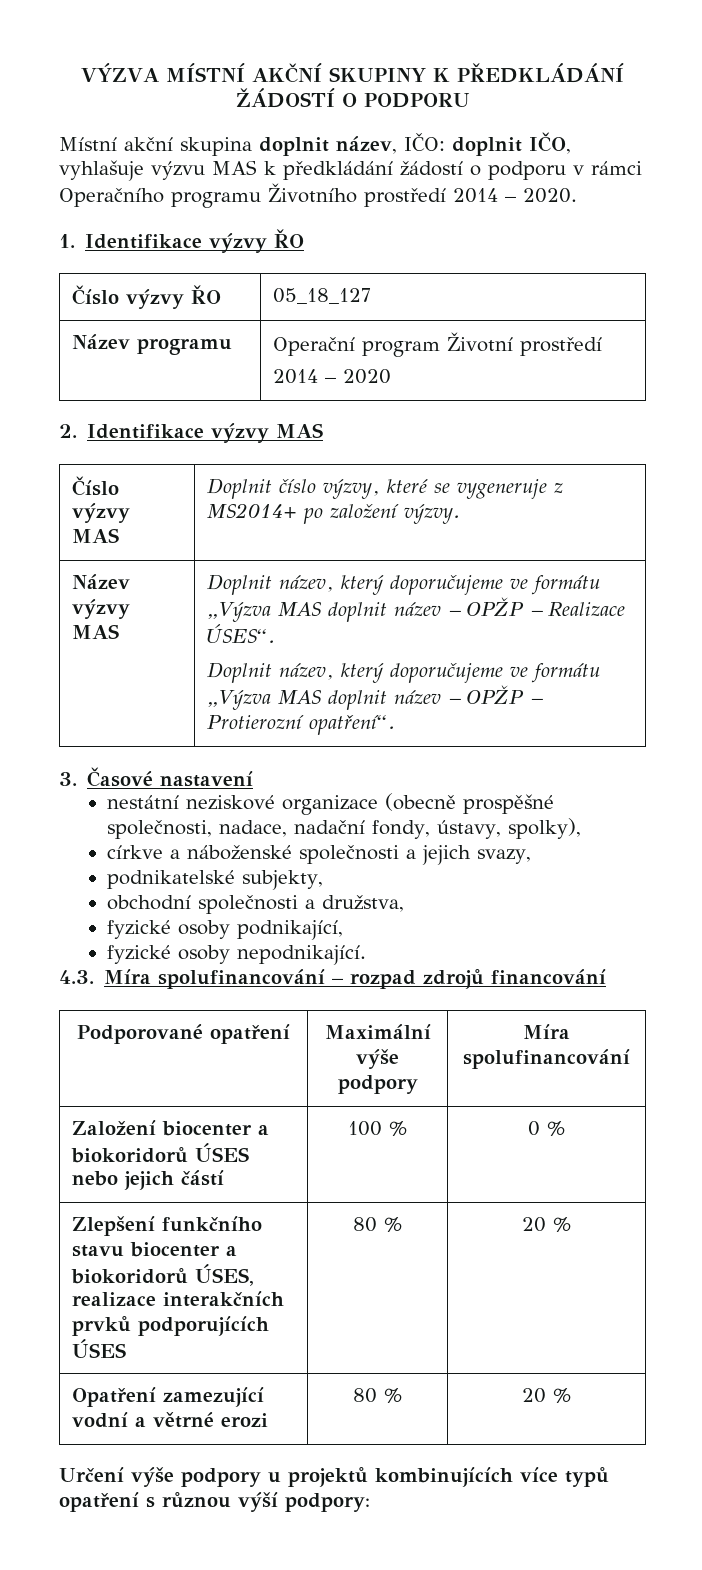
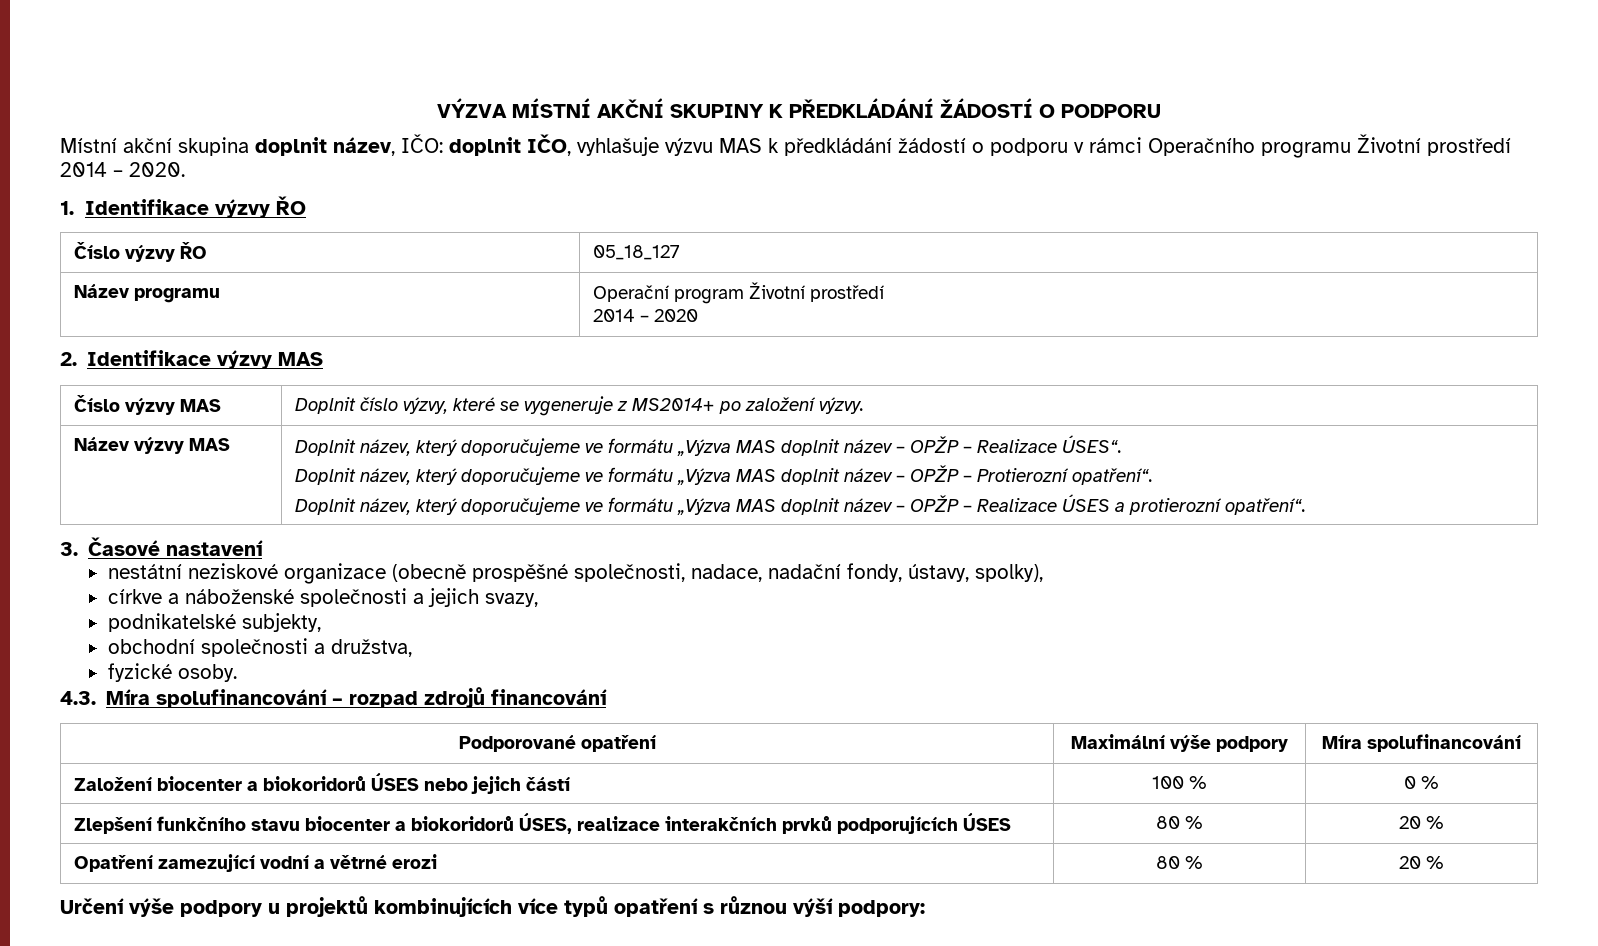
- Místní akční skupina doplnit název, IČO: doplnit IČO, vyhlašuje výzvu MAS k předkládání žádostí o podporu v rámci Operačního programu Životního prostředí 2014 – 2020.
+ Místní akční skupina doplnit název, IČO: doplnit IČO, vyhlašuje výzvu MAS k předkládání žádostí o podporu v rámci Operačního programu Životní prostředí 2014 – 2020.
+ Doplnit název, který doporučujeme ve formátu „Výzva MAS doplnit název – OPŽP – Realizace ÚSES a protierozní opatření“.
- fyzické osoby podnikající,
- fyzické osoby nepodnikající.
+ fyzické osoby.

